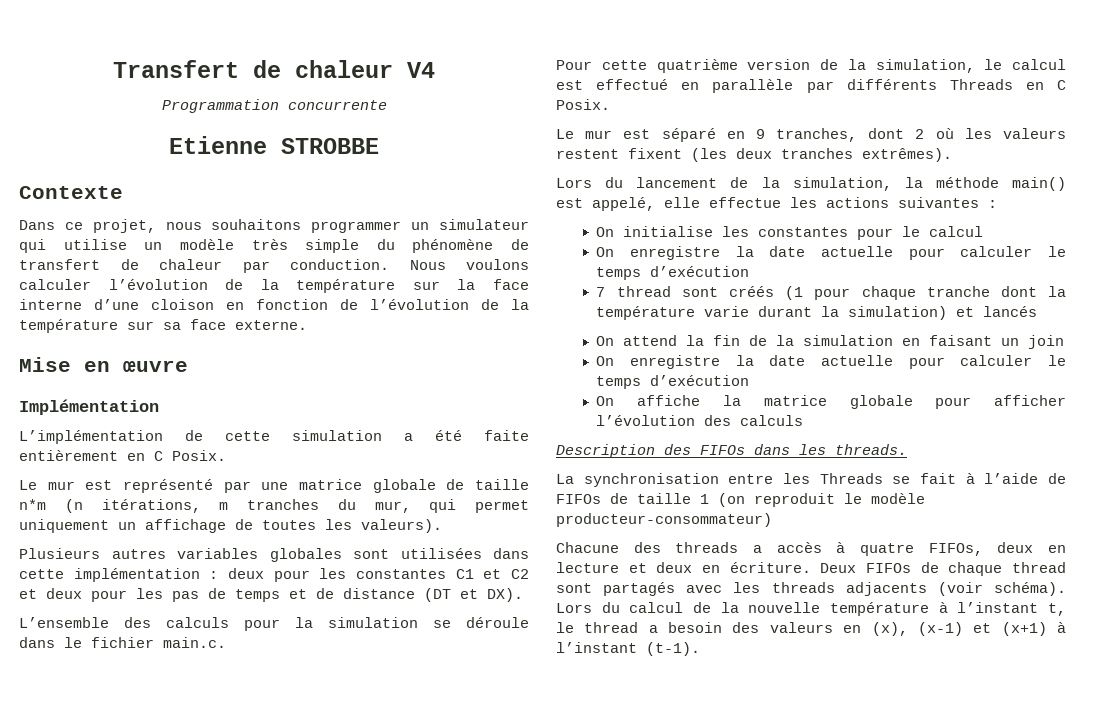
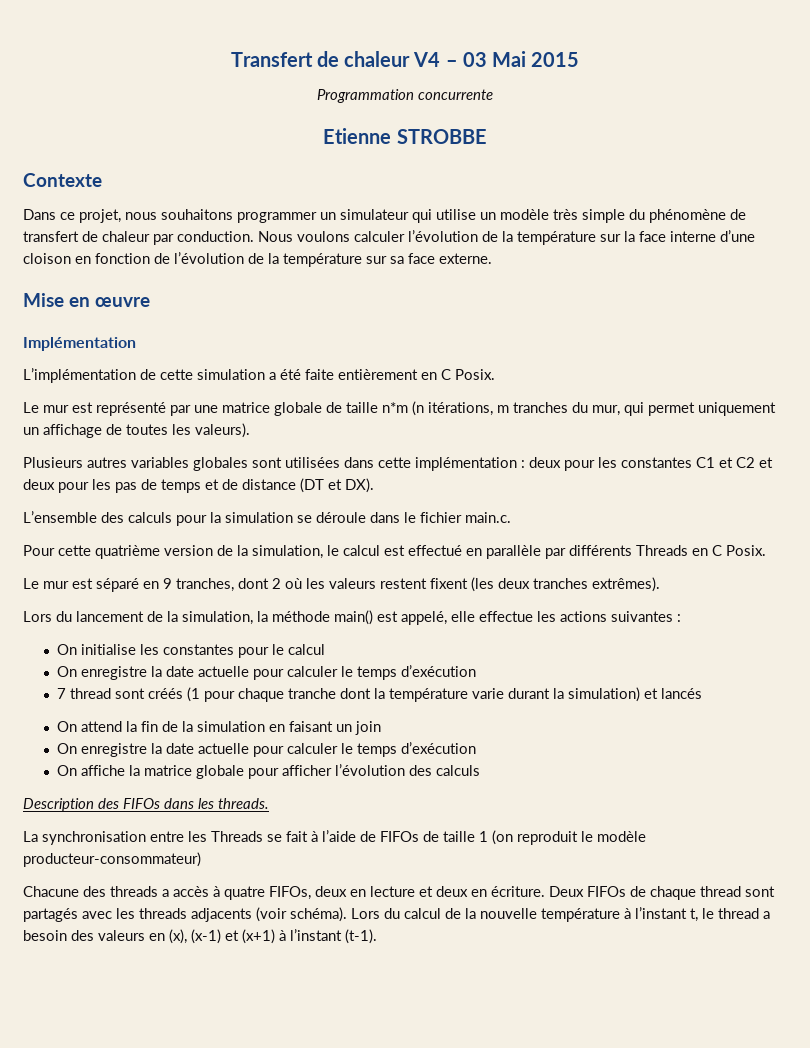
- Transfert de chaleur V4
+ Transfert de chaleur V4 – 03 Mai 2015

